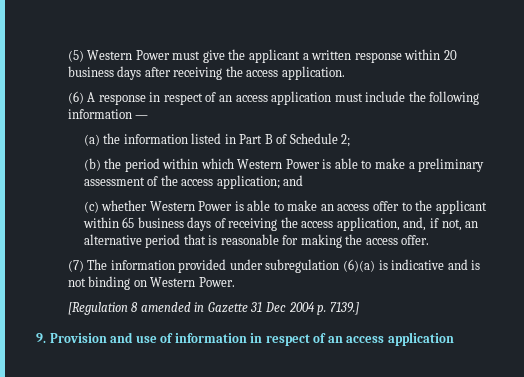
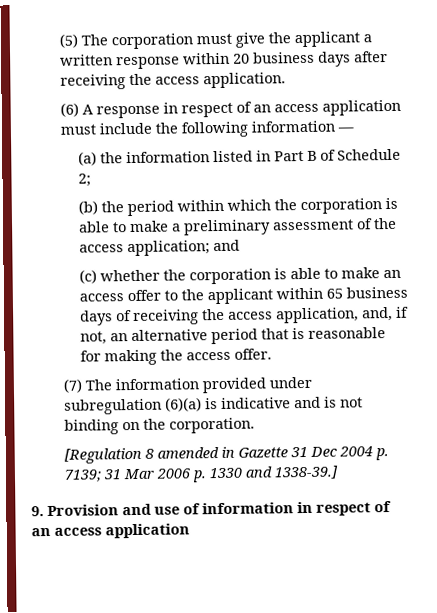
- (5) Western Power must give the applicant a written response within 20 business days after receiving the access application.
+ (5) The corporation must give the applicant a written response within 20 business days after receiving the access application.
- (b) the period within which Western Power is able to make a preliminary assessment of the access application; and
+ (b) the period within which the corporation is able to make a preliminary assessment of the access application; and
- (c) whether Western Power is able to make an access offer to the applicant within 65 business days of receiving the access application, and, if not, an alternative period that is reasonable for making the access offer.
+ (c) whether the corporation is able to make an access offer to the applicant within 65 business days of receiving the access application, and, if not, an alternative period that is reasonable for making the access offer.
- (7) The information provided under subregulation (6)(a) is indicative and is not binding on Western Power.
+ (7) The information provided under subregulation (6)(a) is indicative and is not binding on the corporation.
- [Regulation 8 amended in Gazette 31 Dec 2004 p. 7139.]
+ [Regulation 8 amended in Gazette 31 Dec 2004 p. 7139; 31 Mar 2006 p. 1330 and 1338-39.]

